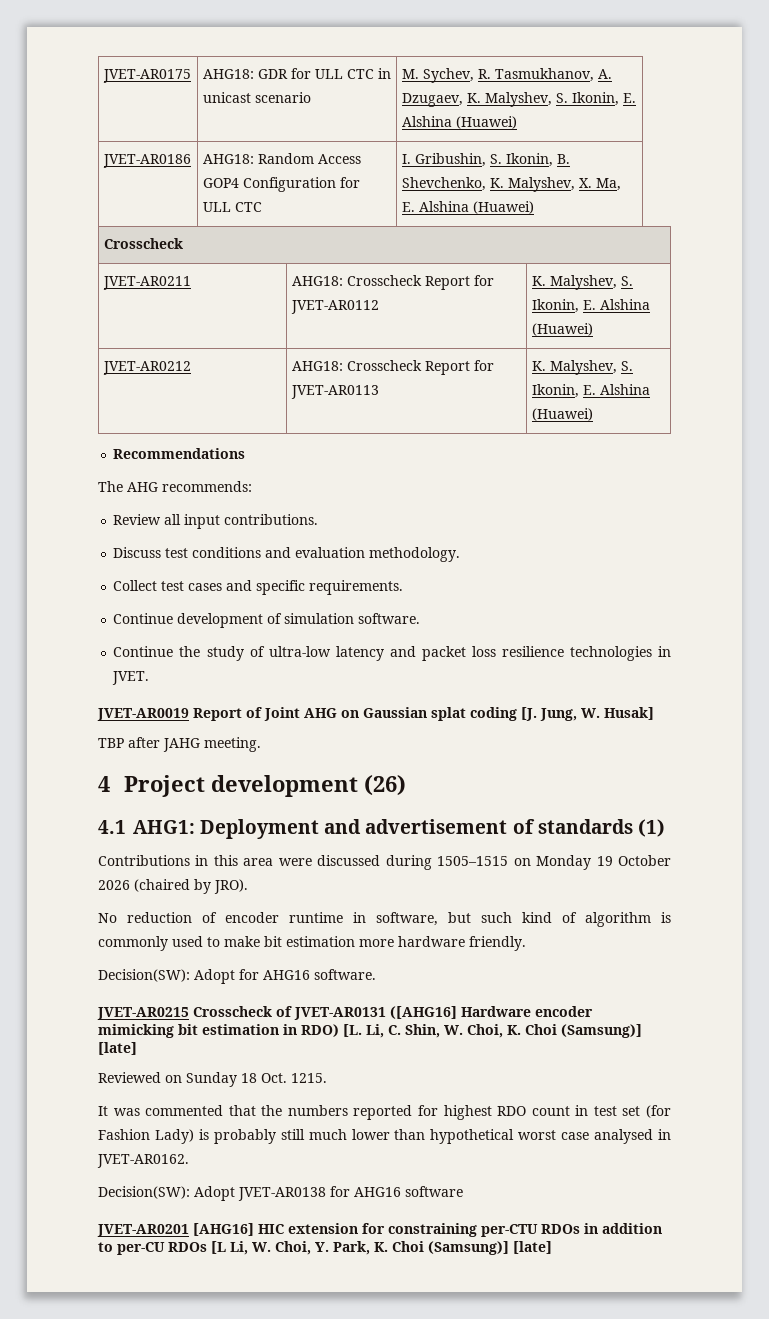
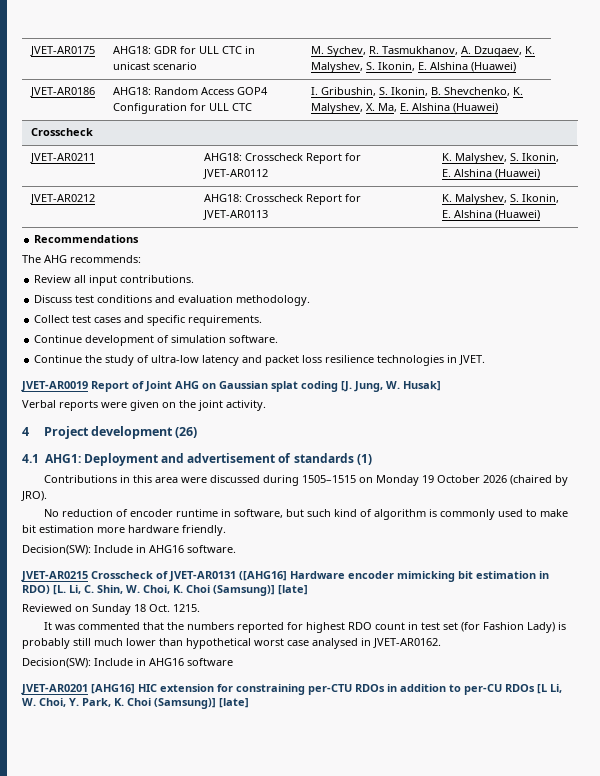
- TBP after JAHG meeting.
+ Verbal reports were given on the joint activity.
- Decision(SW): Adopt for AHG16 software.
+ Decision(SW): Include in AHG16 software.
- Decision(SW): Adopt JVET-AR0138 for AHG16 software
+ Decision(SW): Include in AHG16 software

